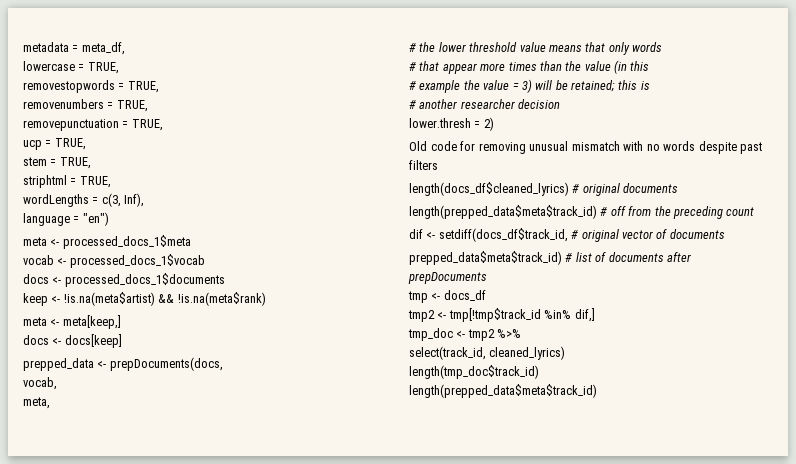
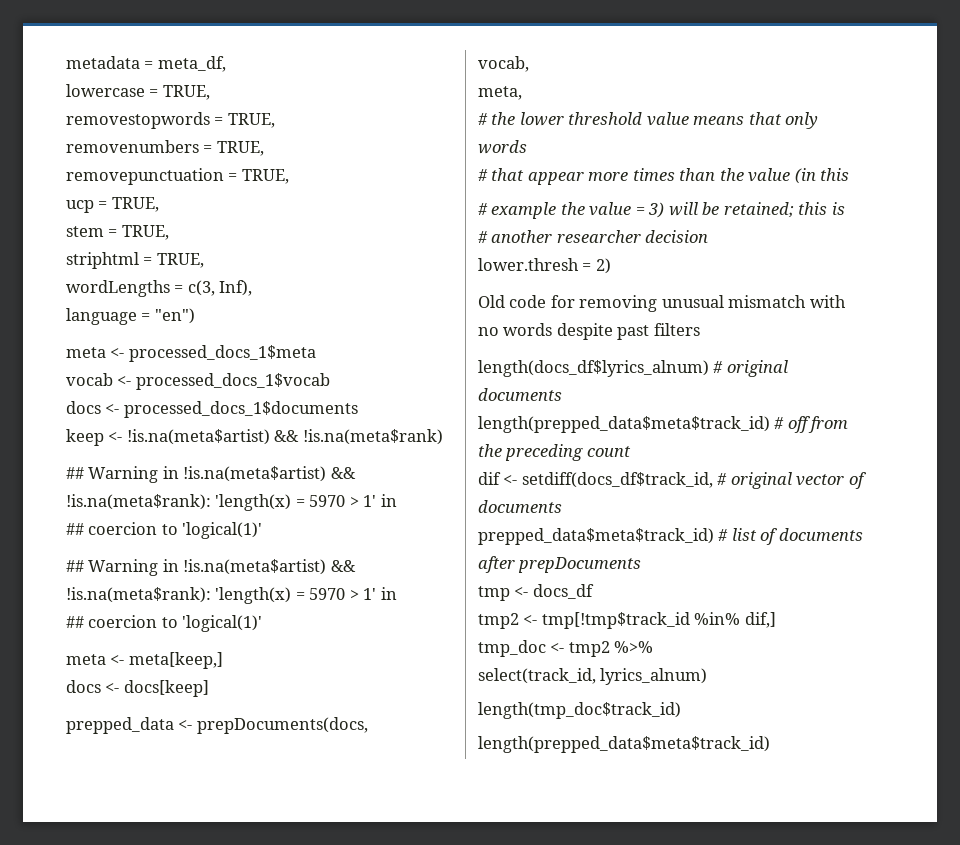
  keep <- !is.na(meta$artist) && !is.na(meta$rank)
+ ## Warning in !is.na(meta$artist) && !is.na(meta$rank): 'length(x) = 5970 > 1' in
+ ## coercion to 'logical(1)'
+ ## Warning in !is.na(meta$artist) && !is.na(meta$rank): 'length(x) = 5970 > 1' in
+ ## coercion to 'logical(1)'
- length(docs_df$cleaned_lyrics) # original documents
+ length(docs_df$lyrics_alnum) # original documents
- select(track_id, cleaned_lyrics)
+ select(track_id, lyrics_alnum)

